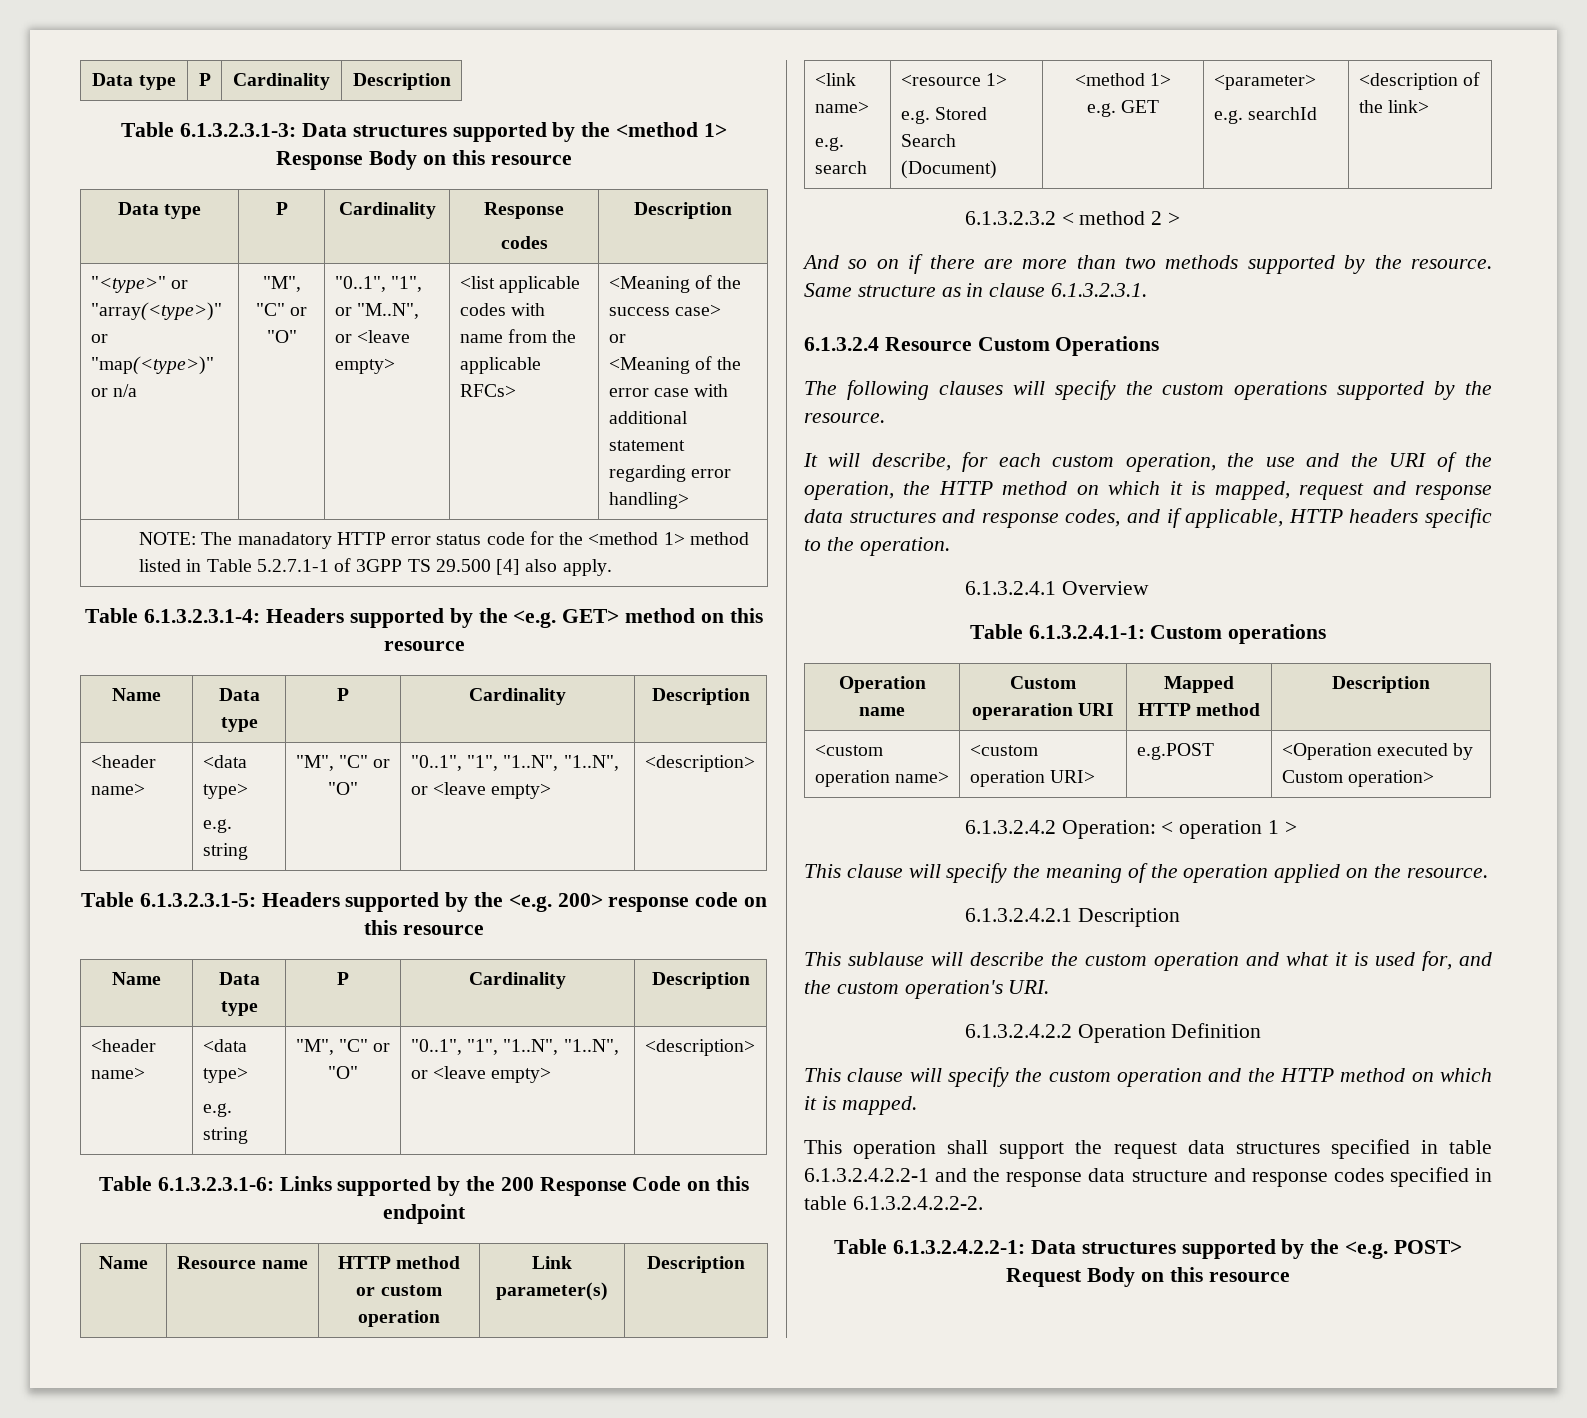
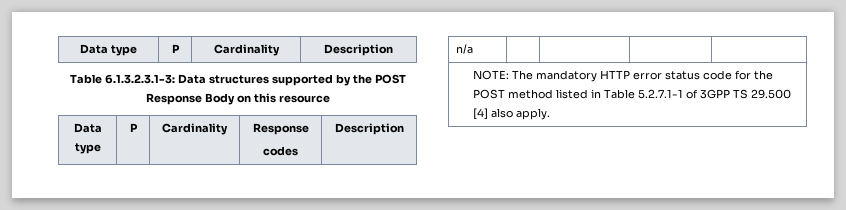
- Table 6.1.3.2.3.1-3: Data structures supported by the <method 1> Response Body on this resource
+ Table 6.1.3.2.3.1-3: Data structures supported by the POST Response Body on this resource
- "<type>" or "array(<type>)" or "map(<type>)" or n/a | "M", "C" or "O" | "0..1", "1", or "M..N", or <leave empty> | <list applicable codes with name from the applicable RFCs> | <Meaning of the success case>
- or
- <Meaning of the error case with additional statement regarding error handling>
+ n/a
- NOTE: The manadatory HTTP error status code for the <method 1> method listed in Table 5.2.7.1-1 of 3GPP TS 29.500 [4] also apply.
+ NOTE: The mandatory HTTP error status code for the POST method listed in Table 5.2.7.1-1 of 3GPP TS 29.500 [4] also apply.
- Table 6.1.3.2.3.1-4: Headers supported by the <e.g. GET> method on this resource
- Name | Data type | P | Cardinality | Description
- <header name> | <data type>
- e.g. string | "M", "C" or "O" | "0..1", "1", "1..N", "1..N", or <leave empty> | <description>
- Table 6.1.3.2.3.1-5: Headers supported by the <e.g. 200> response code on this resource
- Name | Data type | P | Cardinality | Description
- <header name> | <data type>
- e.g. string | "M", "C" or "O" | "0..1", "1", "1..N", "1..N", or <leave empty> | <description>
- Table 6.1.3.2.3.1-6: Links supported by the 200 Response Code on this endpoint
- Name | Resource name | HTTP method or custom operation | Link parameter(s) | Description
- <link name>
- e.g. search | <resource 1>
- e.g. Stored Search (Document) | <method 1>
- e.g. GET | <parameter>
- e.g. searchId | <description of the link>
- 6.1.3.2.3.2 < method 2 >
- And so on if there are more than two methods supported by the resource. Same structure as in clause 6.1.3.2.3.1.
- 6.1.3.2.4 Resource Custom Operations
- The following clauses will specify the custom operations supported by the resource.
- It will describe, for each custom operation, the use and the URI of the operation, the HTTP method on which it is mapped, request and response data structures and response codes, and if applicable, HTTP headers specific to the operation.
- 6.1.3.2.4.1 Overview
- Table 6.1.3.2.4.1-1: Custom operations
- Operation name | Custom operaration URI | Mapped HTTP method | Description
- <custom operation name> | <custom operation URI> | e.g.POST | <Operation executed by Custom operation>
- 6.1.3.2.4.2 Operation: < operation 1 >
- This clause will specify the meaning of the operation applied on the resource.
- 6.1.3.2.4.2.1 Description
- This sublause will describe the custom operation and what it is used for, and the custom operation's URI.
- 6.1.3.2.4.2.2 Operation Definition
- This clause will specify the custom operation and the HTTP method on which it is mapped.
- This operation shall support the request data structures specified in table 6.1.3.2.4.2.2-1 and the response data structure and response codes specified in table 6.1.3.2.4.2.2-2.
- Table 6.1.3.2.4.2.2-1: Data structures supported by the <e.g. POST> Request Body on this resource

